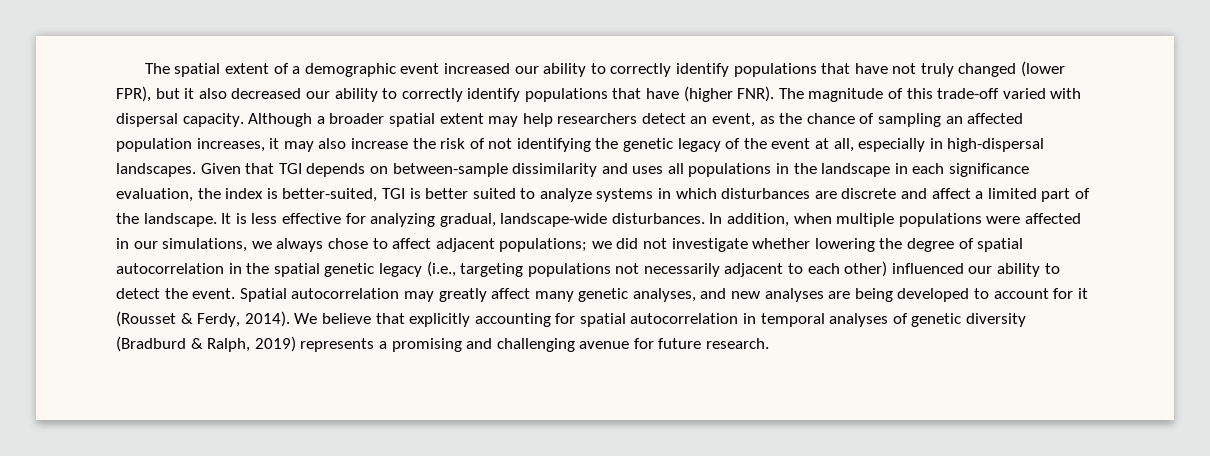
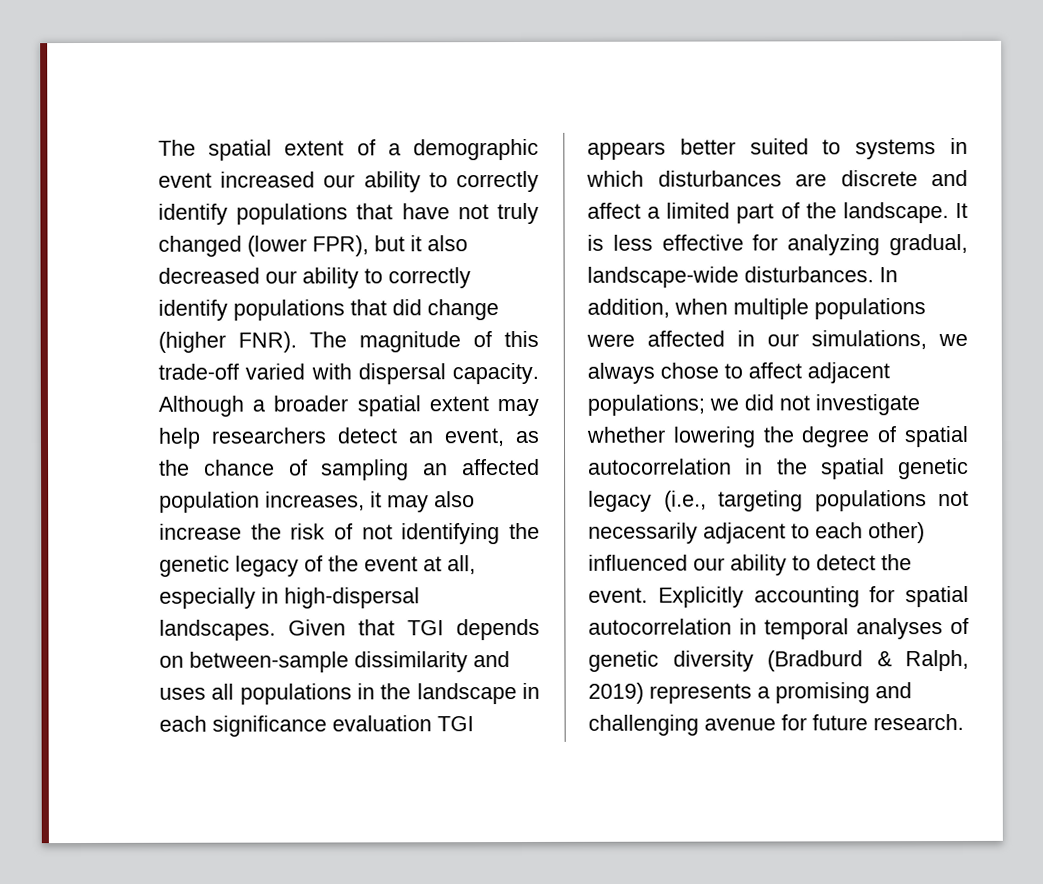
- The spatial extent of a demographic event increased our ability to correctly identify populations that have not truly changed (lower FPR), but it also decreased our ability to correctly identify populations that have (higher FNR).
+ The spatial extent of a demographic event increased our ability to correctly identify populations that have not truly changed (lower FPR), but it also decreased our ability to correctly identify populations that did change (higher FNR).
- Given that TGI depends on between-sample dissimilarity and uses all populations in the landscape in each significance evaluation, the index is better-suited, TGI is better suited to analyze systems in which disturbances are discrete and affect a limited part of the landscape.
+ Given that TGI depends on between-sample dissimilarity and uses all populations in the landscape in each significance evaluation TGI appears better suited to systems in which disturbances are discrete and affect a limited part of the landscape.
- Spatial autocorrelation may greatly affect many genetic analyses, and new analyses are being developed to account for it (Rousset & Ferdy, 2014). We believe that explicitly accounting for spatial autocorrelation in temporal analyses of genetic diversity (Bradburd & Ralph, 2019) represents a promising and challenging avenue for future research.
+ Explicitly accounting for spatial autocorrelation in temporal analyses of genetic diversity (Bradburd & Ralph, 2019) represents a promising and challenging avenue for future research.

